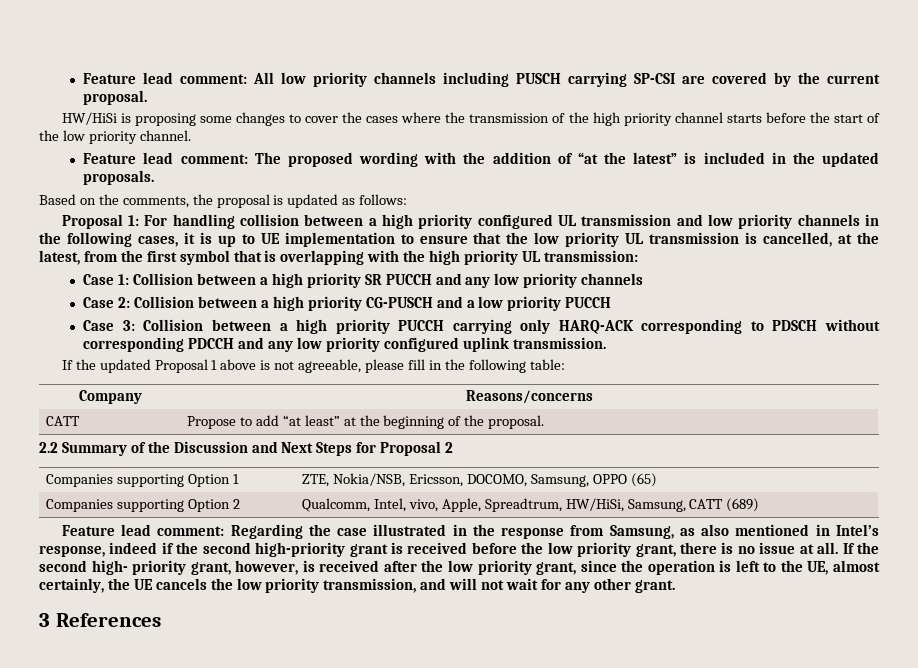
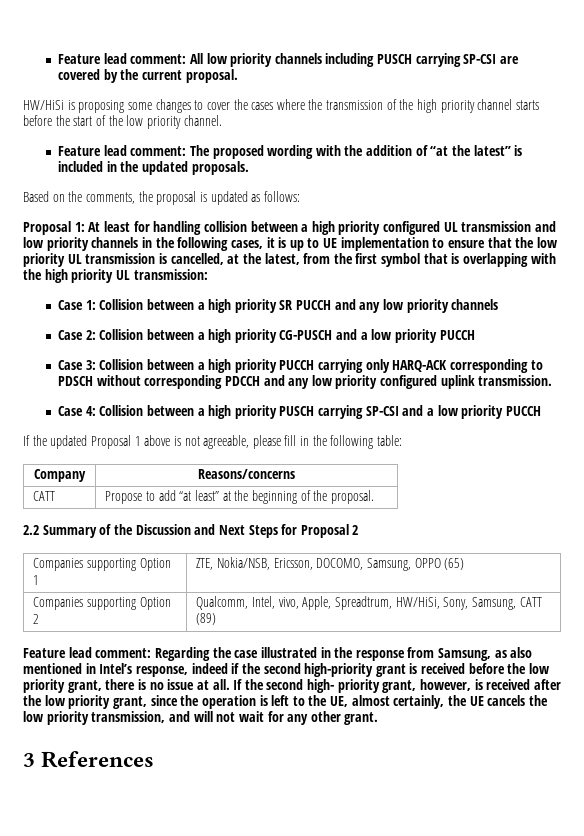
- Proposal 1: For handling collision between a high priority configured UL transmission and low priority channels in the following cases, it is up to UE implementation to ensure that the low priority UL transmission is cancelled, at the latest, from the first symbol that is overlapping with the high priority UL transmission:
+ Proposal 1: At least for handling collision between a high priority configured UL transmission and low priority channels in the following cases, it is up to UE implementation to ensure that the low priority UL transmission is cancelled, at the latest, from the first symbol that is overlapping with the high priority UL transmission:
+ Case 4: Collision between a high priority PUSCH carrying SP-CSI and a low priority PUCCH
- Companies supporting Option 2 | Qualcomm, Intel, vivo, Apple, Spreadtrum, HW/HiSi, Samsung, CATT (689)
+ Companies supporting Option 2 | Qualcomm, Intel, vivo, Apple, Spreadtrum, HW/HiSi, Sony, Samsung, CATT (89)

